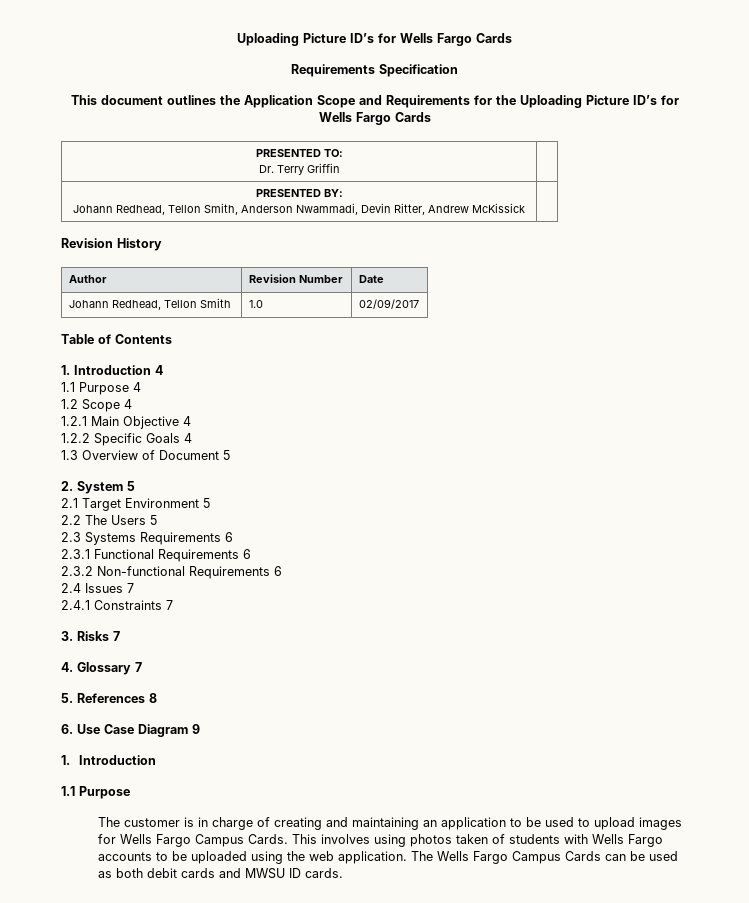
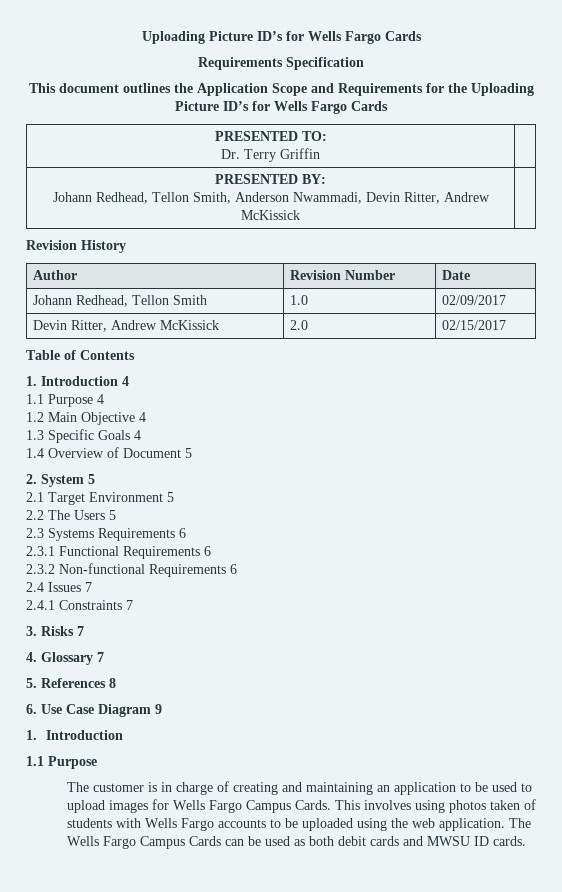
+ Devin Ritter, Andrew McKissick | 2.0 | 02/15/2017
- 1.2 Scope 4
- 1.2.1 Main Objective 4
+ 1.2 Main Objective 4
- 1.2.2 Specific Goals 4
+ 1.3 Specific Goals 4
- 1.3 Overview of Document 5
+ 1.4 Overview of Document 5

